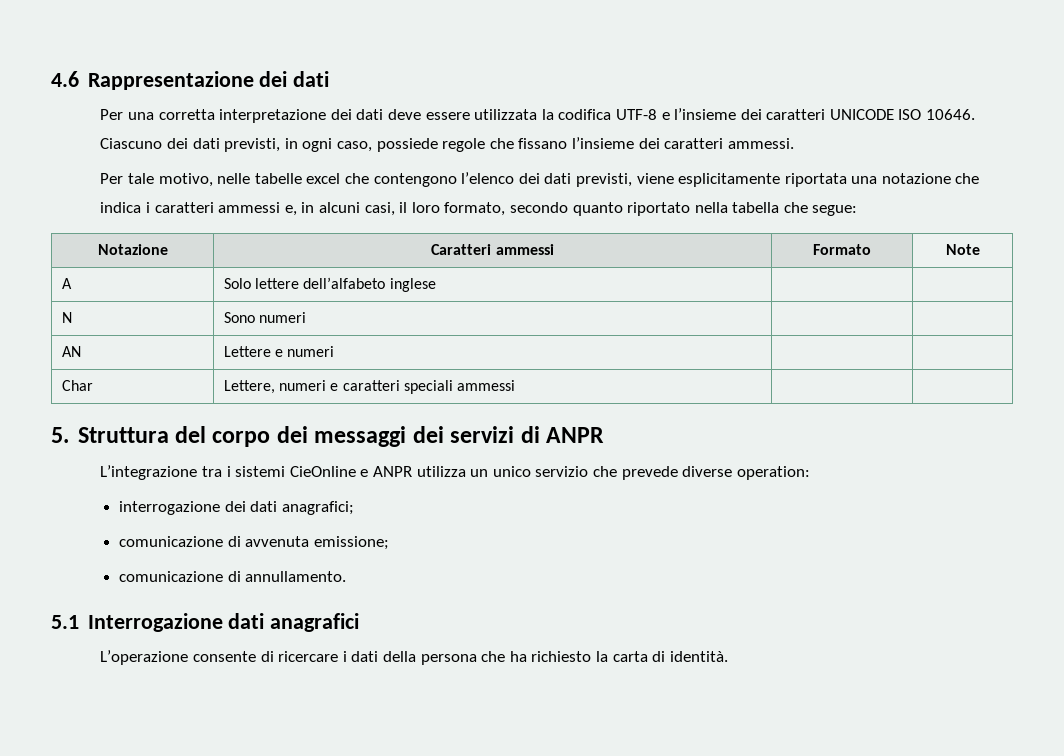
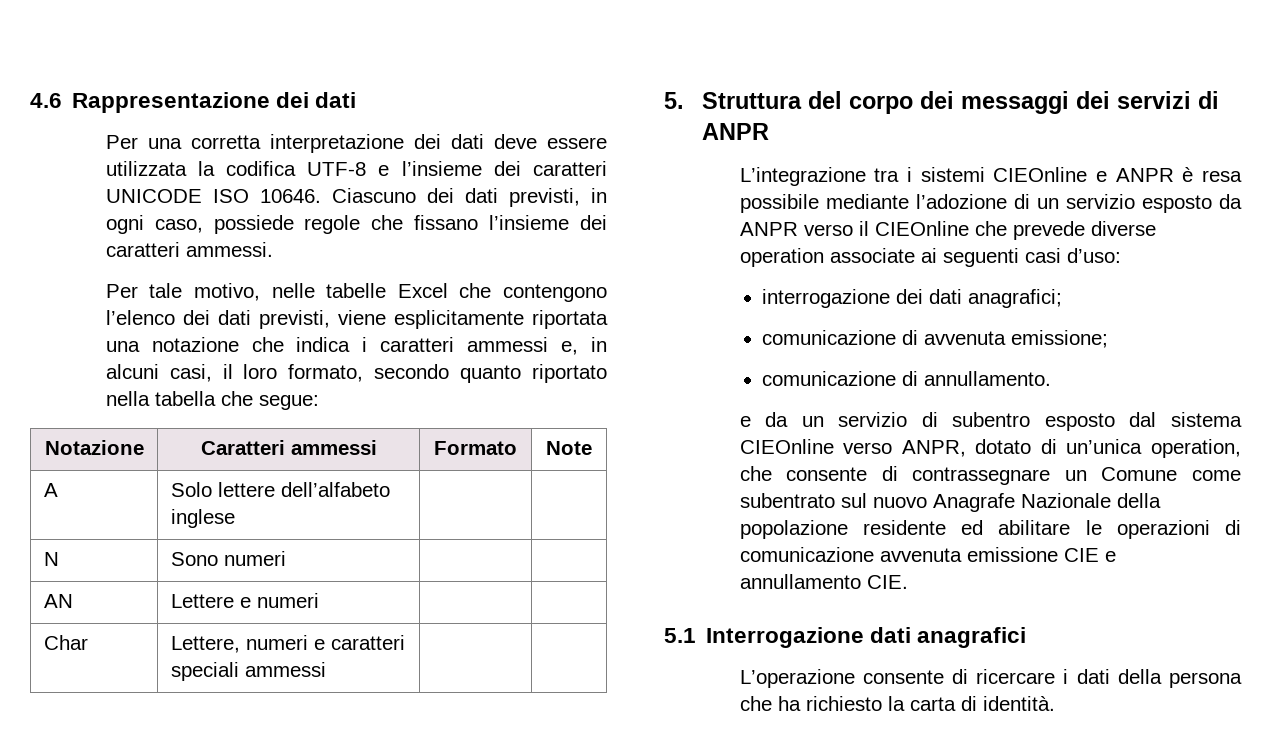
- Per tale motivo, nelle tabelle excel che contengono l’elenco dei dati previsti, viene esplicitamente riportata una notazione che indica i caratteri ammessi e, in alcuni casi, il loro formato, secondo quanto riportato nella tabella che segue:
+ Per tale motivo, nelle tabelle Excel che contengono l’elenco dei dati previsti, viene esplicitamente riportata una notazione che indica i caratteri ammessi e, in alcuni casi, il loro formato, secondo quanto riportato nella tabella che segue:
- L’integrazione tra i sistemi CieOnline e ANPR utilizza un unico servizio che prevede diverse operation:
+ L’integrazione tra i sistemi CIEOnline e ANPR è resa possibile mediante l’adozione di un servizio esposto da ANPR verso il CIEOnline che prevede diverse operation associate ai seguenti casi d’uso:
+ e da un servizio di subentro esposto dal sistema CIEOnline verso ANPR, dotato di un’unica operation, che consente di contrassegnare un Comune come subentrato sul nuovo Anagrafe Nazionale della popolazione residente ed abilitare le operazioni di comunicazione avvenuta emissione CIE e annullamento CIE.

